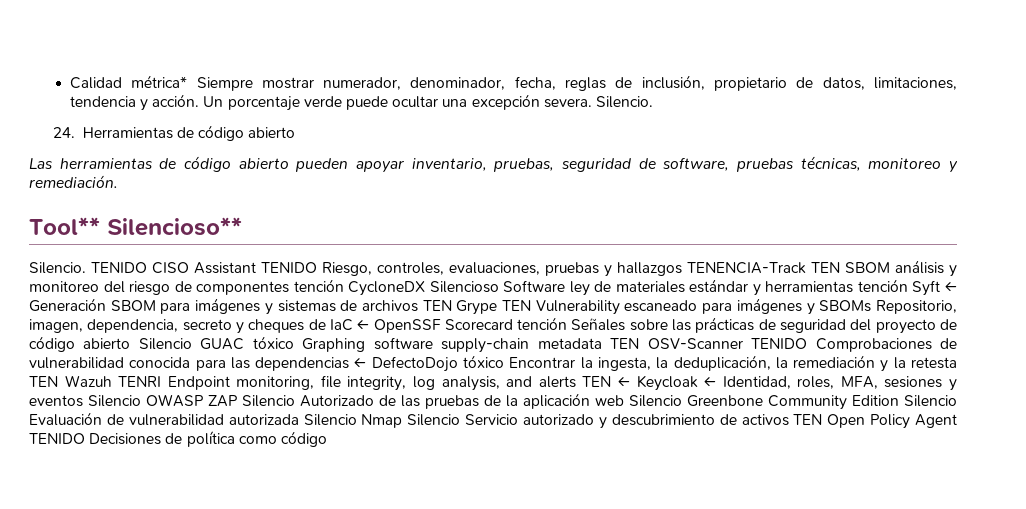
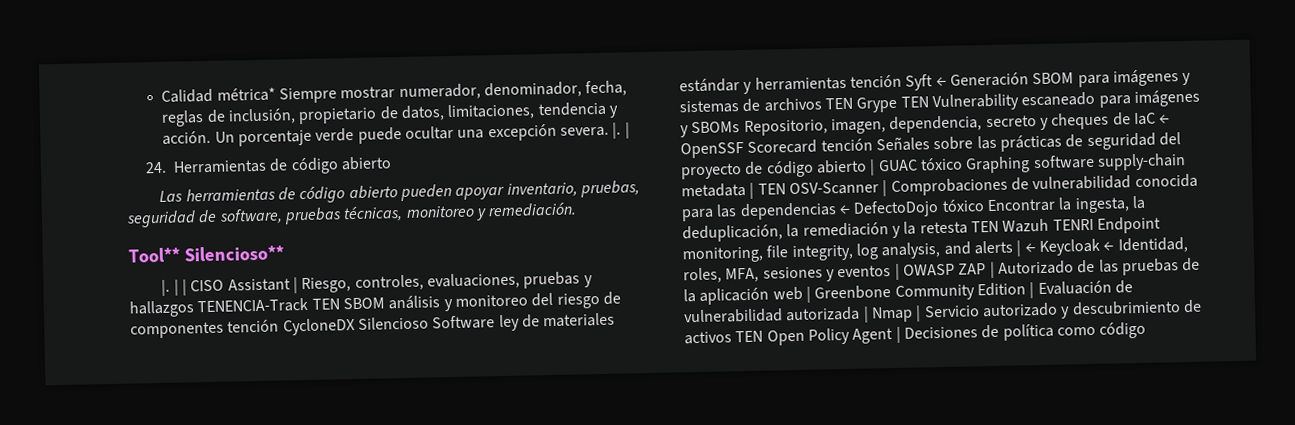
- Un porcentaje verde puede ocultar una excepción severa. Silencio.
+ Un porcentaje verde puede ocultar una excepción severa. |. |
- Silencio. TENIDO CISO Assistant TENIDO Riesgo, controles, evaluaciones, pruebas y hallazgos TENENCIA-Track TEN SBOM análisis y monitoreo del riesgo de componentes tención CycloneDX Silencioso Software ley de materiales estándar y herramientas tención Syft ← Generación SBOM para imágenes y sistemas de archivos TEN Grype TEN Vulnerability escaneado para imágenes y SBOMs Repositorio, imagen, dependencia, secreto y cheques de IaC ← OpenSSF Scorecard tención Señales sobre las prácticas de seguridad del proyecto de código abierto Silencio GUAC tóxico Graphing software supply-chain metadata TEN OSV-Scanner TENIDO Comprobaciones de vulnerabilidad conocida para las dependencias ← DefectoDojo tóxico Encontrar la ingesta, la deduplicación, la remediación y la retesta TEN Wazuh TENRI Endpoint monitoring, file integrity, log analysis, and alerts TEN ← Keycloak ← Identidad, roles, MFA, sesiones y eventos Silencio OWASP ZAP Silencio Autorizado de las pruebas de la aplicación web Silencio Greenbone Community Edition Silencio Evaluación de vulnerabilidad autorizada Silencio Nmap Silencio Servicio autorizado y descubrimiento de activos TEN Open Policy Agent TENIDO Decisiones de política como código
+ |. | | CISO Assistant | Riesgo, controles, evaluaciones, pruebas y hallazgos TENENCIA-Track TEN SBOM análisis y monitoreo del riesgo de componentes tención CycloneDX Silencioso Software ley de materiales estándar y herramientas tención Syft ← Generación SBOM para imágenes y sistemas de archivos TEN Grype TEN Vulnerability escaneado para imágenes y SBOMs Repositorio, imagen, dependencia, secreto y cheques de IaC ← OpenSSF Scorecard tención Señales sobre las prácticas de seguridad del proyecto de código abierto | GUAC tóxico Graphing software supply-chain metadata | TEN OSV-Scanner | Comprobaciones de vulnerabilidad conocida para las dependencias ← DefectoDojo tóxico Encontrar la ingesta, la deduplicación, la remediación y la retesta TEN Wazuh TENRI Endpoint monitoring, file integrity, log analysis, and alerts | ← Keycloak ← Identidad, roles, MFA, sesiones y eventos | OWASP ZAP | Autorizado de las pruebas de la aplicación web | Greenbone Community Edition | Evaluación de vulnerabilidad autorizada | Nmap | Servicio autorizado y descubrimiento de activos TEN Open Policy Agent | Decisiones de política como código

